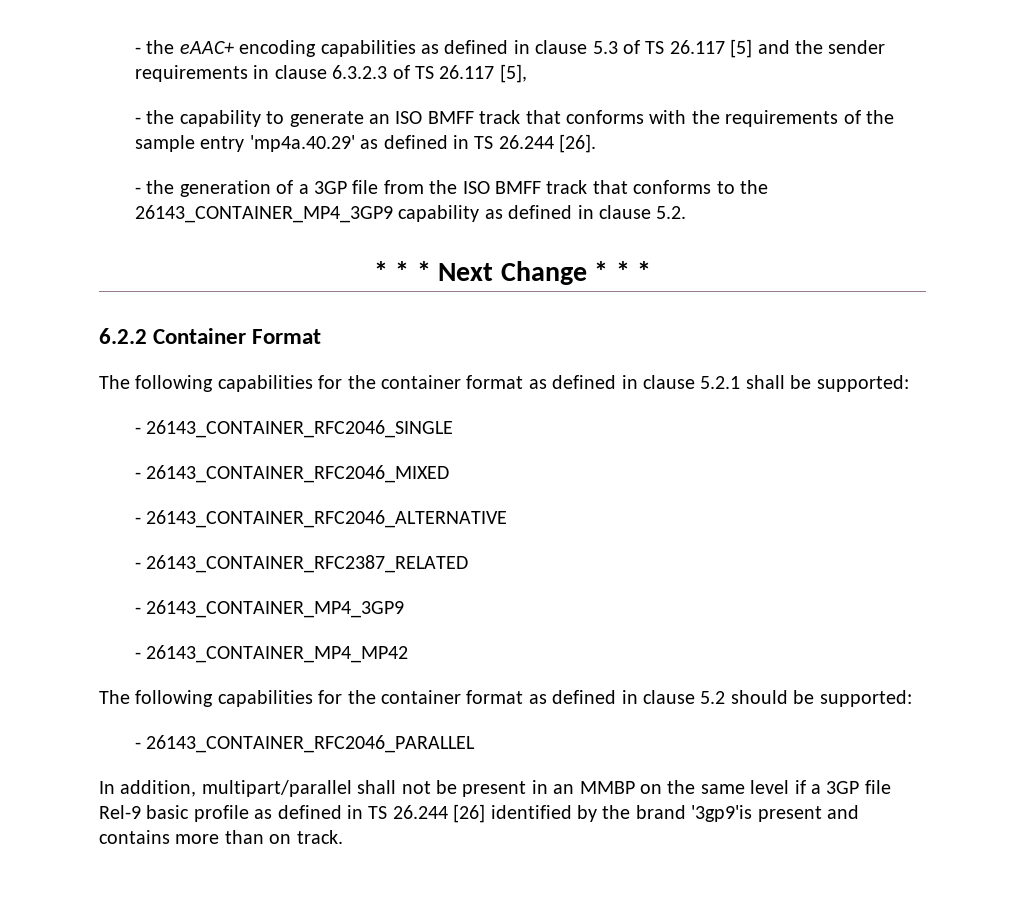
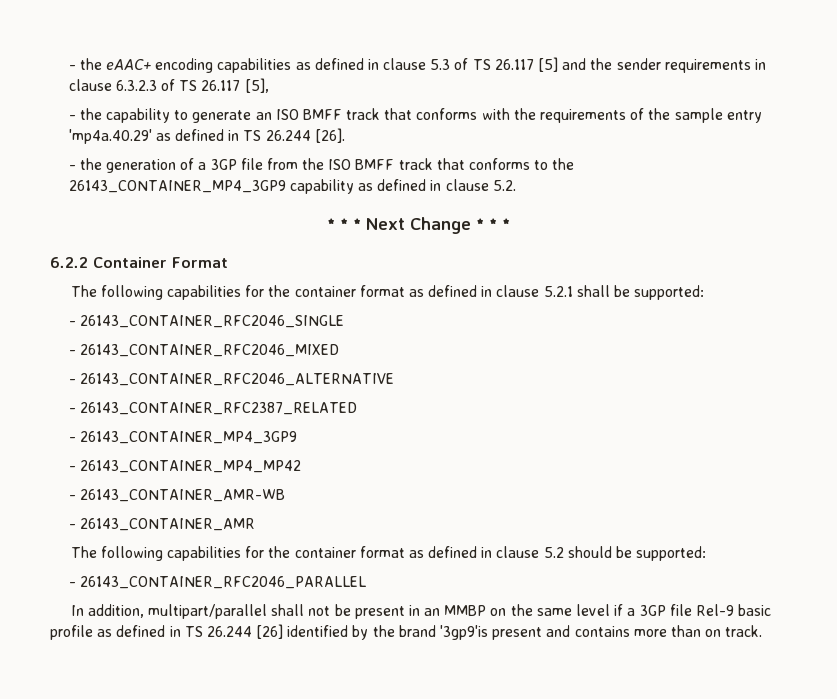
+ - 26143_CONTAINER_AMR-WB
+ - 26143_CONTAINER_AMR

